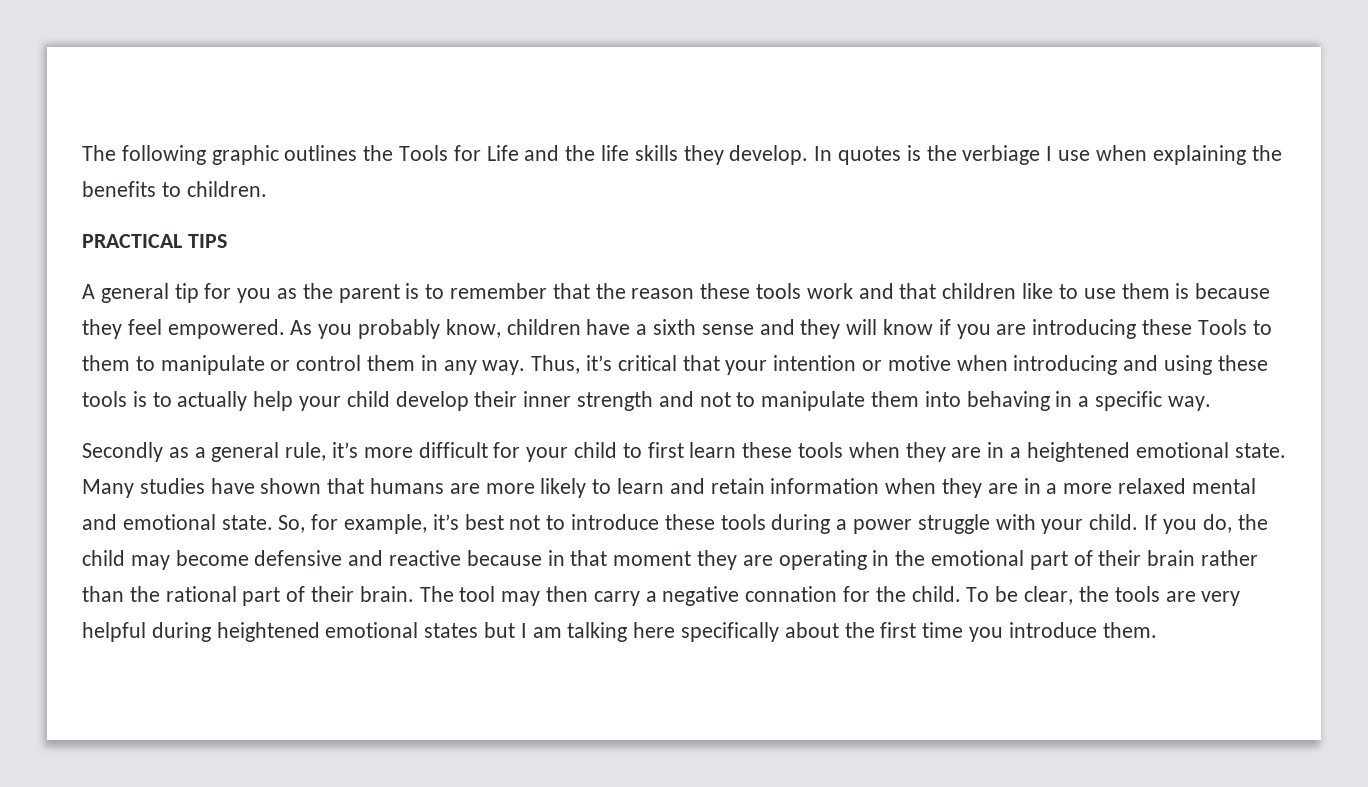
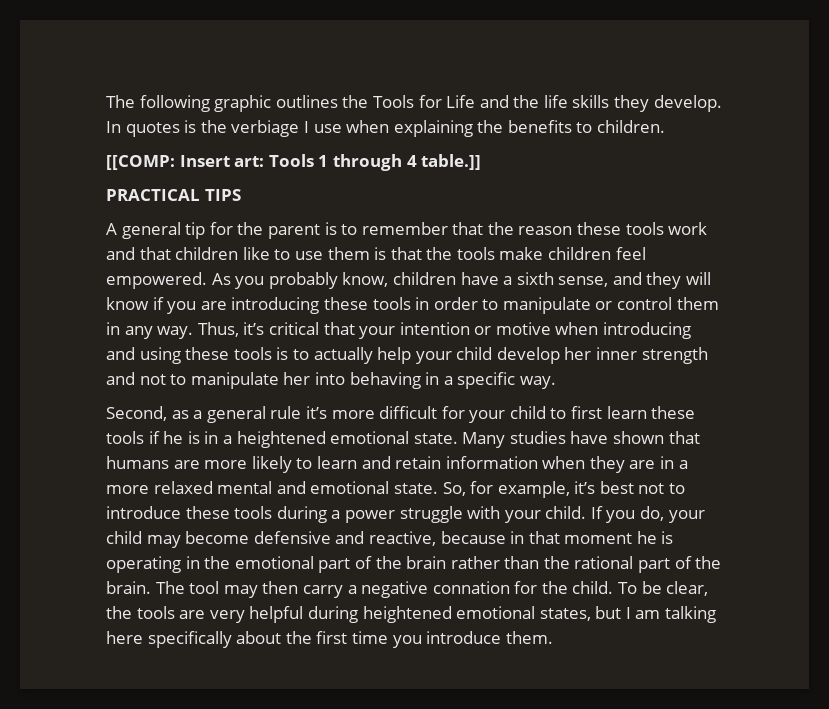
+ [[COMP: Insert art: Tools 1 through 4 table.]]
- A general tip for you as the parent is to remember that the reason these tools work and that children like to use them is because they feel empowered.
+ A general tip for the parent is to remember that the reason these tools work and that children like to use them is that the tools make children feel empowered.
- As you probably know, children have a sixth sense and they will know if you are introducing these Tools to them to manipulate or control them in any way.
+ As you probably know, children have a sixth sense, and they will know if you are introducing these tools in order to manipulate or control them in any way.
- Thus, it’s critical that your intention or motive when introducing and using these tools is to actually help your child develop their inner strength and not to manipulate them into behaving in a specific way.
+ Thus, it’s critical that your intention or motive when introducing and using these tools is to actually help your child develop her inner strength and not to manipulate her into behaving in a specific way.
- Secondly as a general rule, it’s more difficult for your child to first learn these tools when they are in a heightened emotional state.
+ Second, as a general rule it’s more difficult for your child to first learn these tools if he is in a heightened emotional state.
- If you do, the child may become defensive and reactive because in that moment they are operating in the emotional part of their brain rather than the rational part of their brain.
+ If you do, your child may become defensive and reactive, because in that moment he is operating in the emotional part of the brain rather than the rational part of the brain.
- To be clear, the tools are very helpful during heightened emotional states but I am talking here specifically about the first time you introduce them.
+ To be clear, the tools are very helpful during heightened emotional states, but I am talking here specifically about the first time you introduce them.

